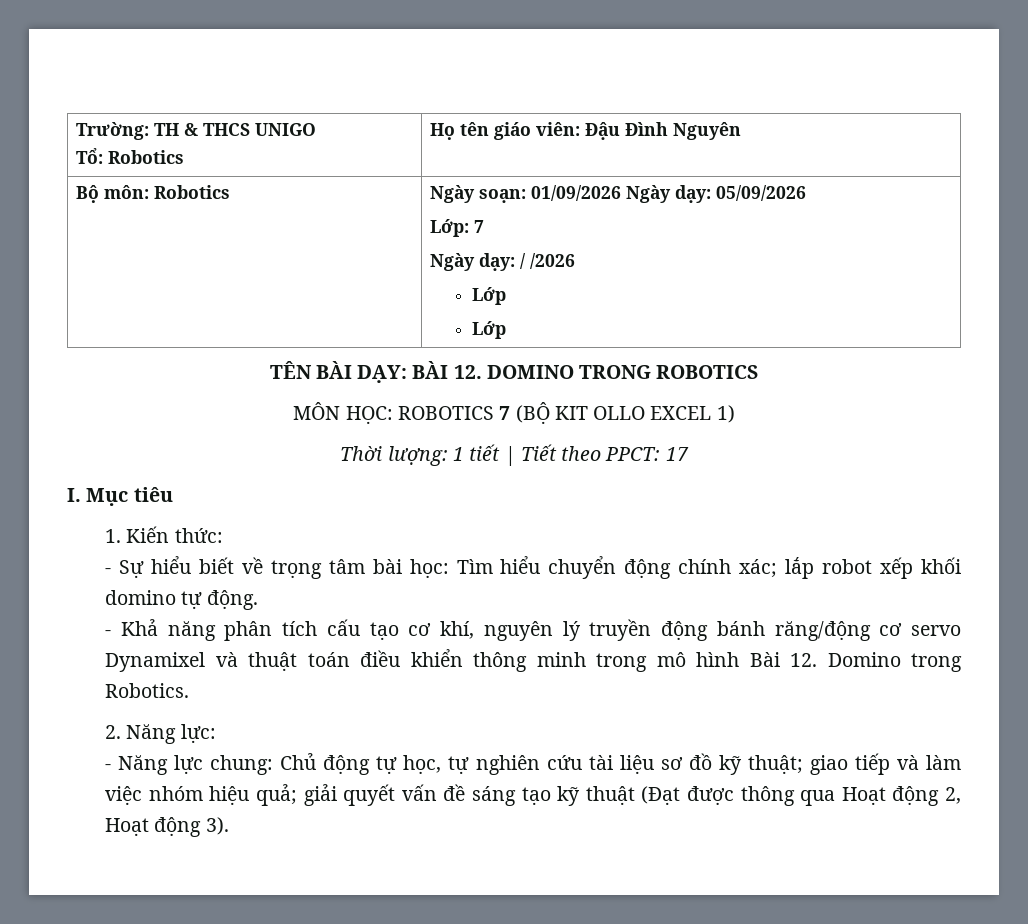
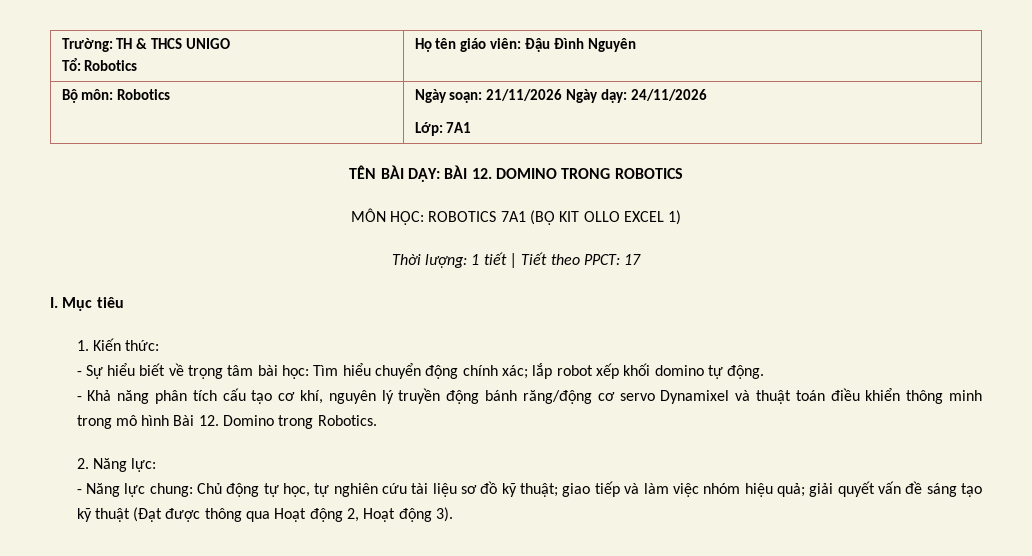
- Bộ môn: Robotics | Ngày soạn: 01/09/2026 Ngày dạy: 05/09/2026
- Lớp: 7
- Ngày dạy: / /2026
- Lớp
- Lớp
+ Bộ môn: Robotics | Ngày soạn: 21/11/2026 Ngày dạy: 24/11/2026
+ Lớp: 7A1
- MÔN HỌC: ROBOTICS 7 (BỘ KIT OLLO EXCEL 1)
+ MÔN HỌC: ROBOTICS 7A1 (BỘ KIT OLLO EXCEL 1)

